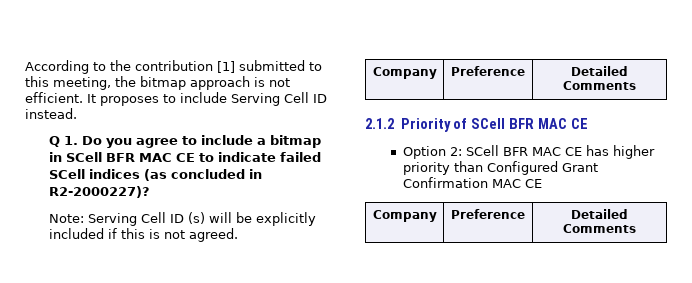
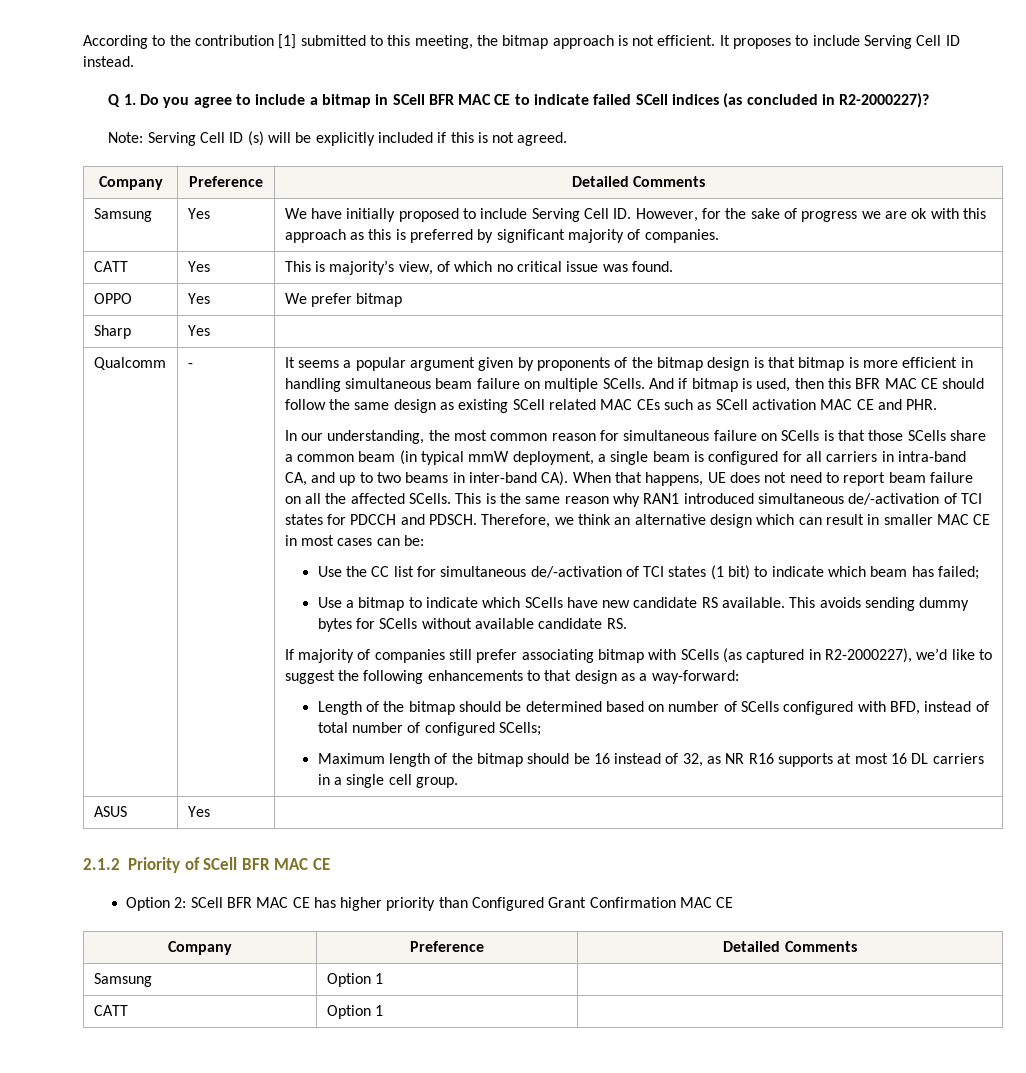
+ Samsung | Yes | We have initially proposed to include Serving Cell ID. However, for the sake of progress we are ok with this approach as this is preferred by significant majority of companies.
+ CATT | Yes | This is majority’s view, of which no critical issue was found.
+ OPPO | Yes | We prefer bitmap
+ Sharp | Yes |
+ Qualcomm | - | It seems a popular argument given by proponents of the bitmap design is that bitmap is more efficient in handling simultaneous beam failure on multiple SCells. And if bitmap is used, then this BFR MAC CE should follow the same design as existing SCell related MAC CEs such as SCell activation MAC CE and PHR.
+ In our understanding, the most common reason for simultaneous failure on SCells is that those SCells share a common beam (in typical mmW deployment, a single beam is configured for all carriers in intra-band CA, and up to two beams in inter-band CA). When that happens, UE does not need to report beam failure on all the affected SCells. This is the same reason why RAN1 introduced simultaneous de/-activation of TCI states for PDCCH and PDSCH. Therefore, we think an alternative design which can result in smaller MAC CE in most cases can be:
+ Use the CC list for simultaneous de/-activation of TCI states (1 bit) to indicate which beam has failed;
+ Use a bitmap to indicate which SCells have new candidate RS available. This avoids sending dummy bytes for SCells without available candidate RS.
+ If majority of companies still prefer associating bitmap with SCells (as captured in R2-2000227), we’d like to suggest the following enhancements to that design as a way-forward:
+ Length of the bitmap should be determined based on number of SCells configured with BFD, instead of total number of configured SCells;
+ Maximum length of the bitmap should be 16 instead of 32, as NR R16 supports at most 16 DL carriers in a single cell group.
+ ASUS | Yes |
+ Samsung | Option 1 |
+ CATT | Option 1 |

